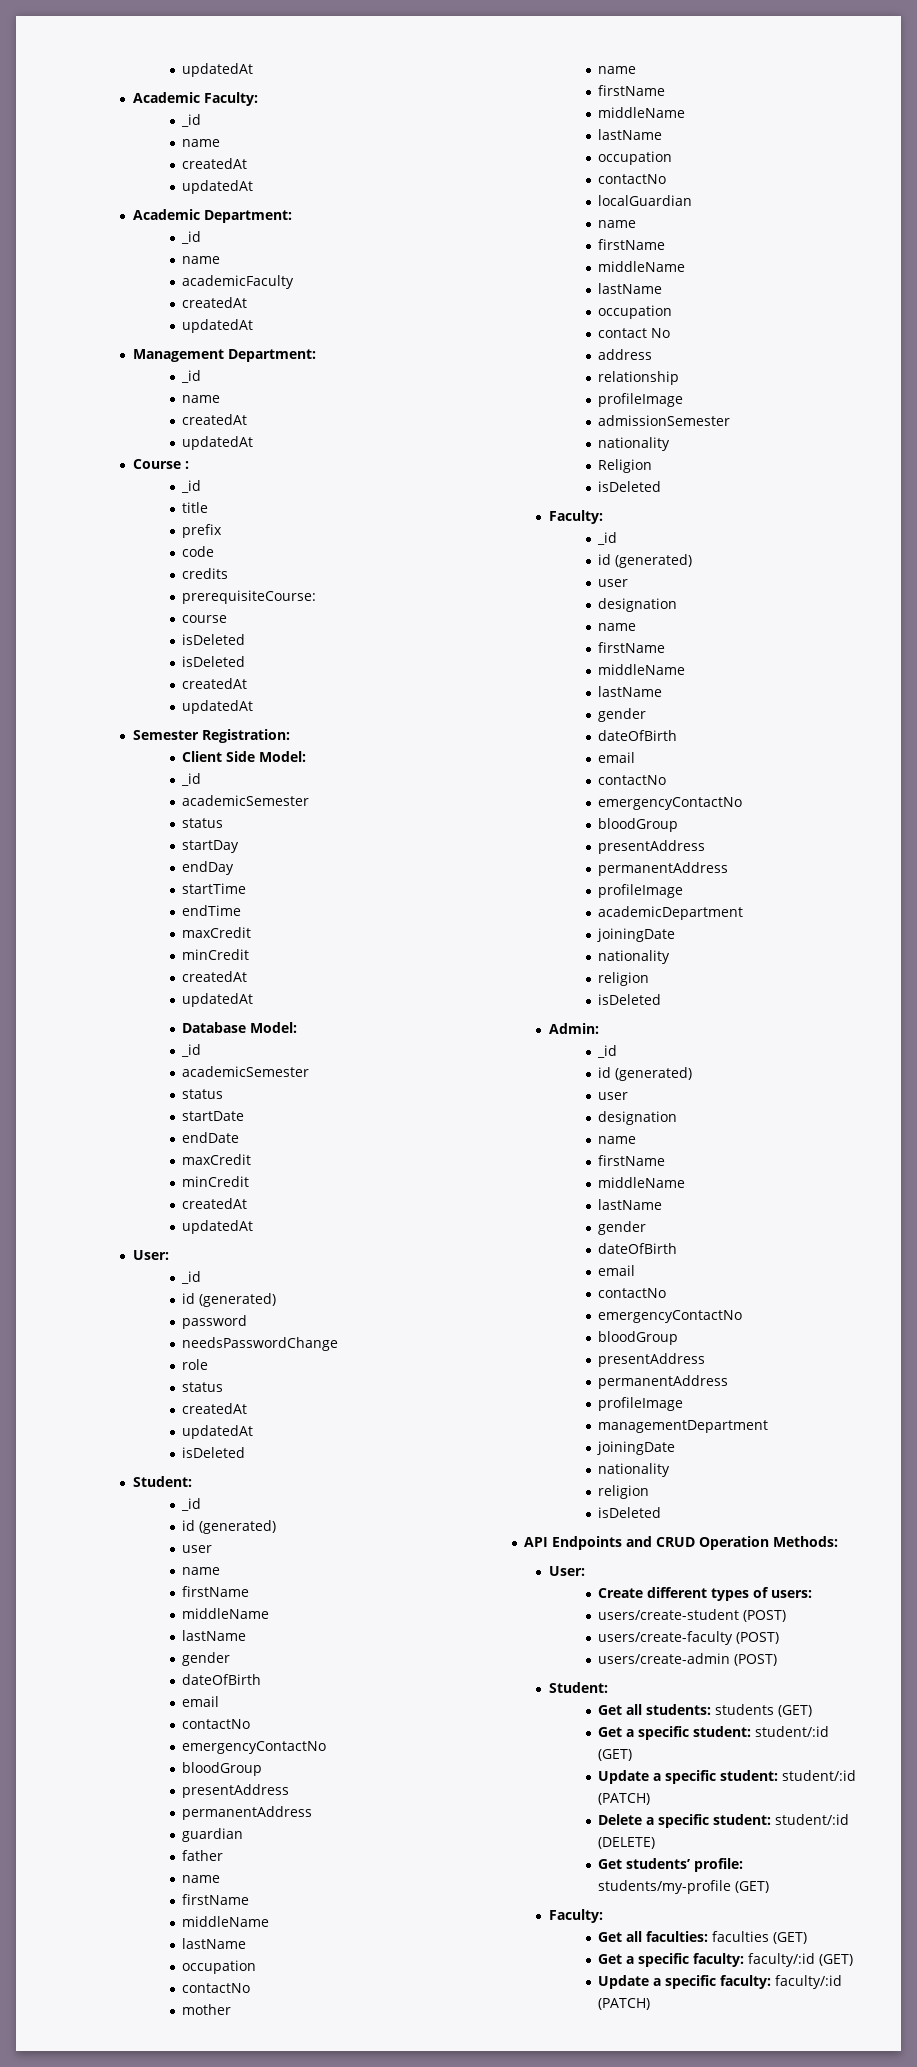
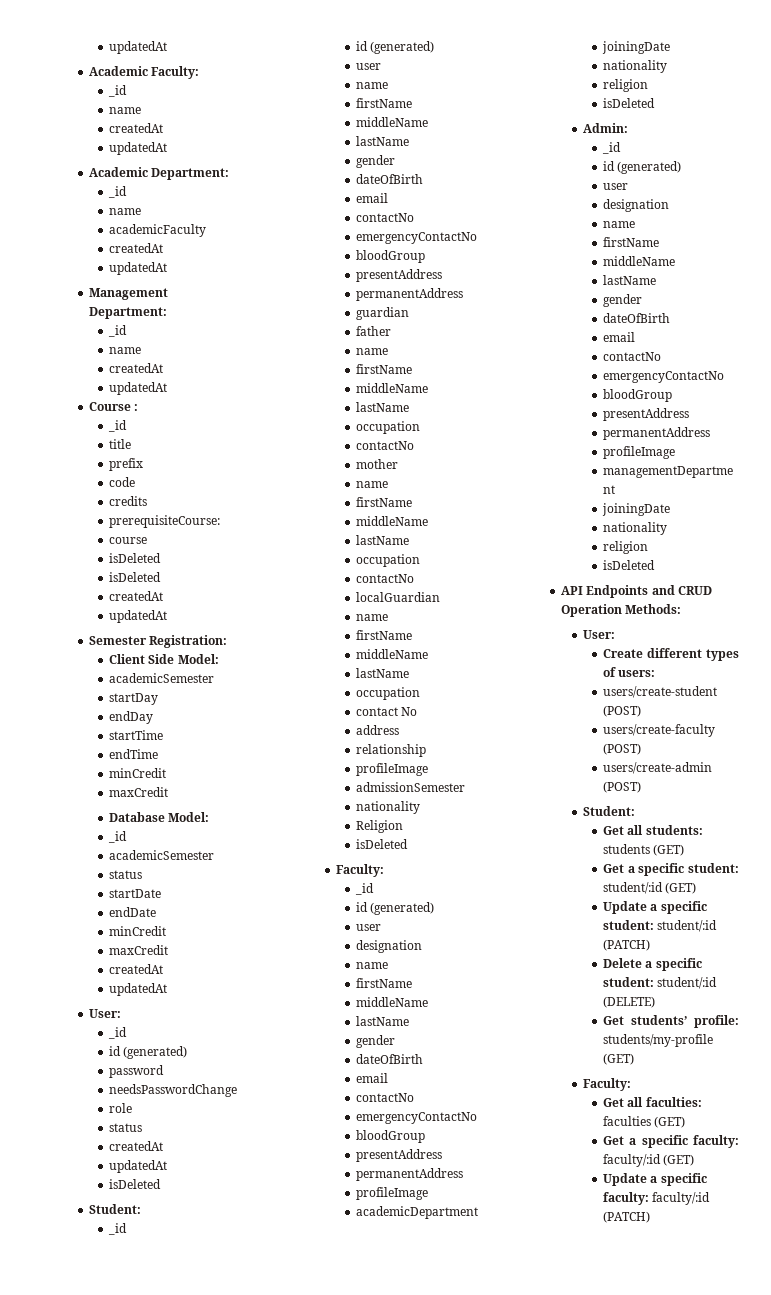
  Client Side Model:
- _id
  academicSemester
- status
  endTime
+ minCredit
  maxCredit
- minCredit
- createdAt
- updatedAt
  endDate
+ minCredit
  maxCredit
- minCredit

